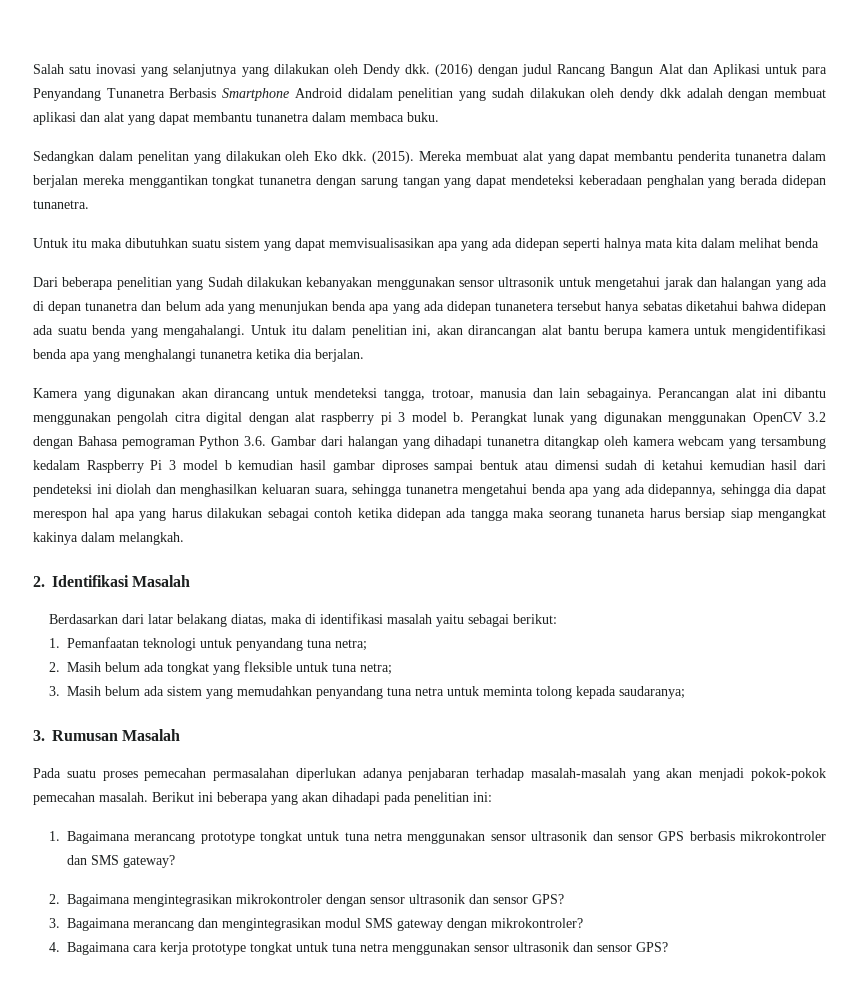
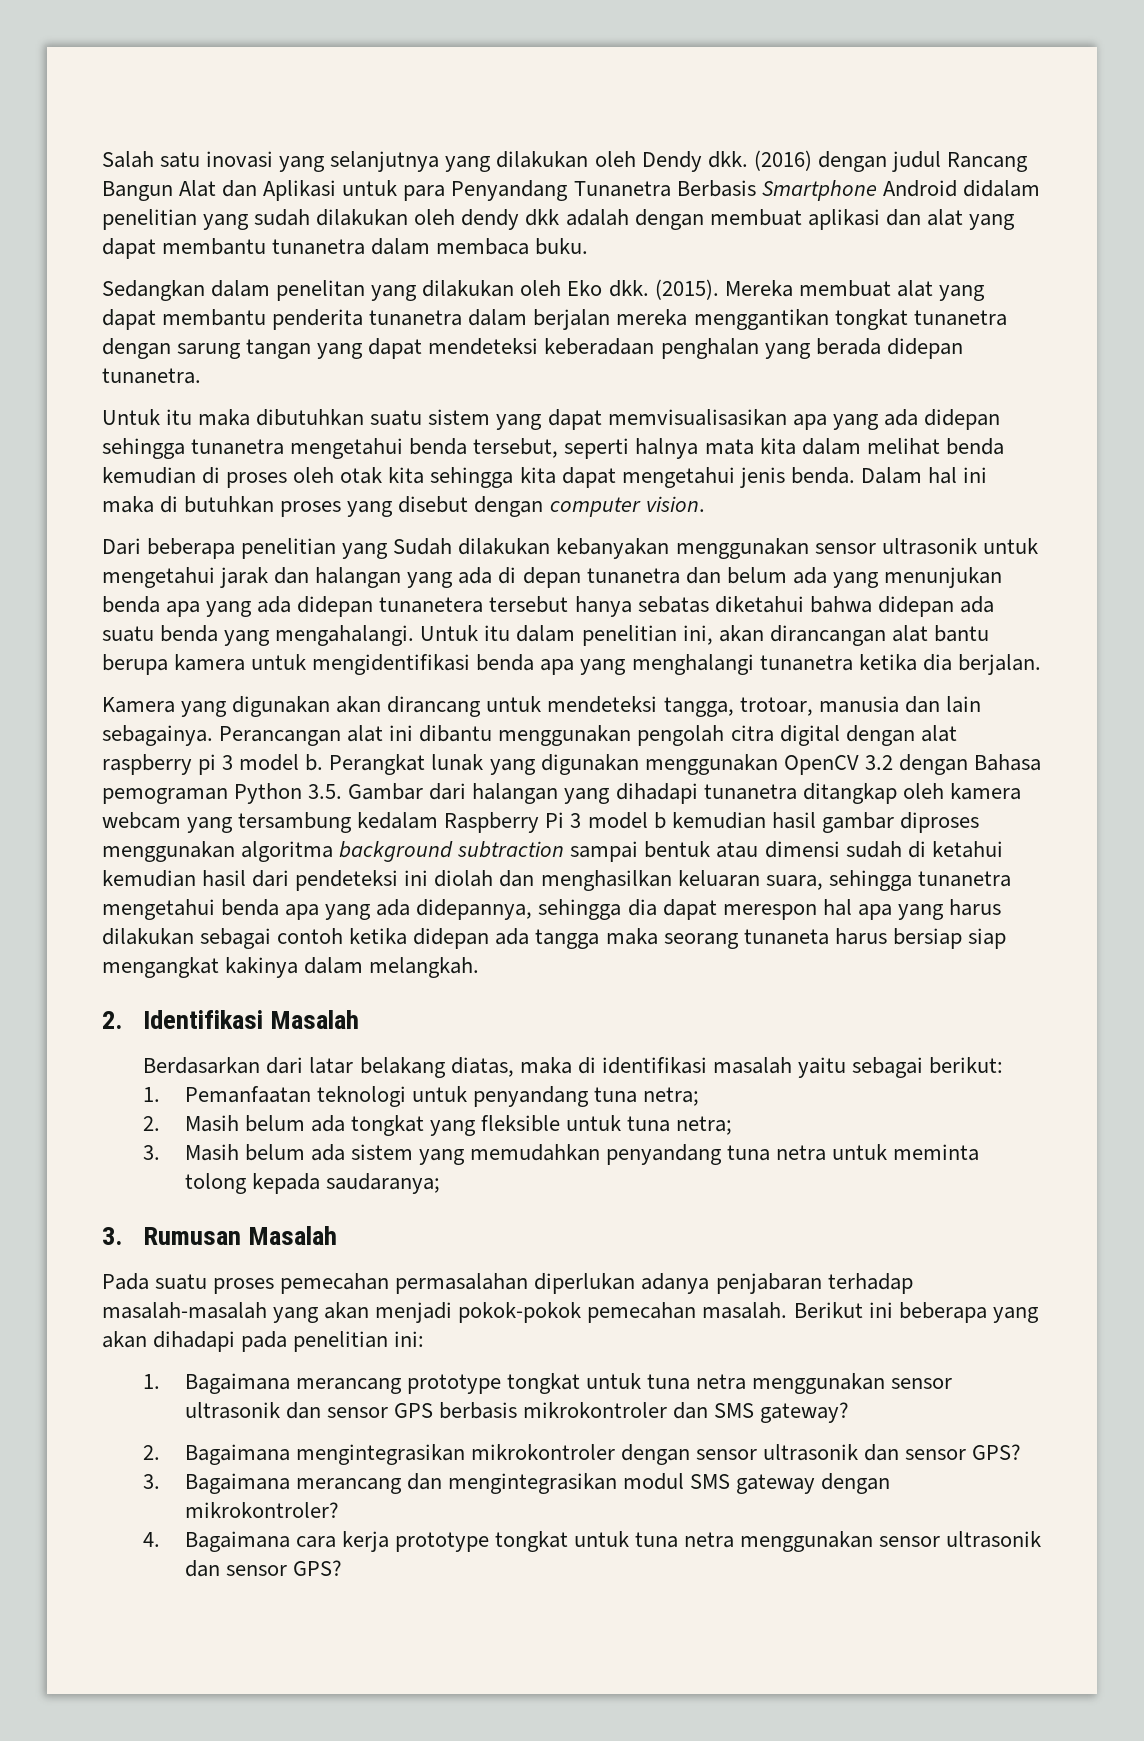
- Untuk itu maka dibutuhkan suatu sistem yang dapat memvisualisasikan apa yang ada didepan seperti halnya mata kita dalam melihat benda
+ Untuk itu maka dibutuhkan suatu sistem yang dapat memvisualisasikan apa yang ada didepan sehingga tunanetra mengetahui benda tersebut, seperti halnya mata kita dalam melihat benda kemudian di proses oleh otak kita sehingga kita dapat mengetahui jenis benda. Dalam hal ini maka di butuhkan proses yang disebut dengan computer vision.
- Perangkat lunak yang digunakan menggunakan OpenCV 3.2 dengan Bahasa pemograman Python 3.6. Gambar dari halangan yang dihadapi tunanetra ditangkap oleh kamera webcam yang tersambung kedalam Raspberry Pi 3 model b kemudian hasil gambar diproses sampai bentuk atau dimensi sudah di ketahui kemudian hasil dari pendeteksi ini diolah dan menghasilkan keluaran suara, sehingga tunanetra mengetahui benda apa yang ada didepannya, sehingga dia dapat merespon hal apa yang harus dilakukan sebagai contoh ketika didepan ada tangga maka seorang tunaneta harus bersiap siap mengangkat kakinya dalam melangkah.
+ Perangkat lunak yang digunakan menggunakan OpenCV 3.2 dengan Bahasa pemograman Python 3.5. Gambar dari halangan yang dihadapi tunanetra ditangkap oleh kamera webcam yang tersambung kedalam Raspberry Pi 3 model b kemudian hasil gambar diproses menggunakan algoritma background subtraction sampai bentuk atau dimensi sudah di ketahui kemudian hasil dari pendeteksi ini diolah dan menghasilkan keluaran suara, sehingga tunanetra mengetahui benda apa yang ada didepannya, sehingga dia dapat merespon hal apa yang harus dilakukan sebagai contoh ketika didepan ada tangga maka seorang tunaneta harus bersiap siap mengangkat kakinya dalam melangkah.

